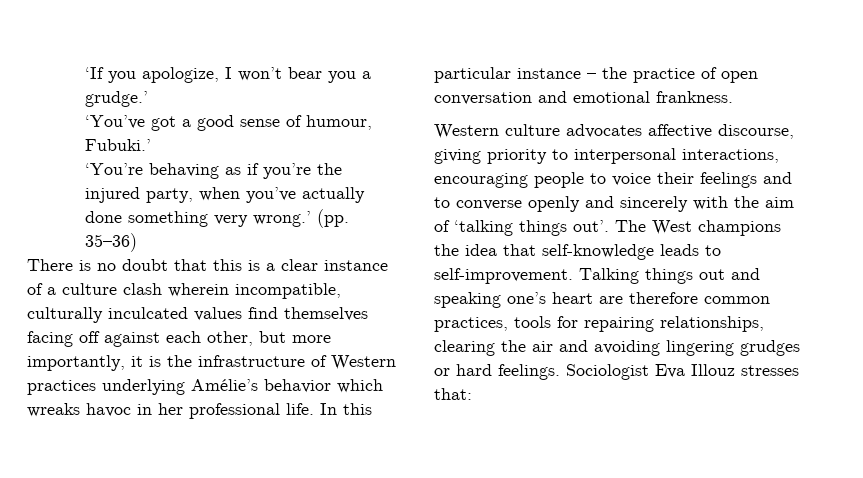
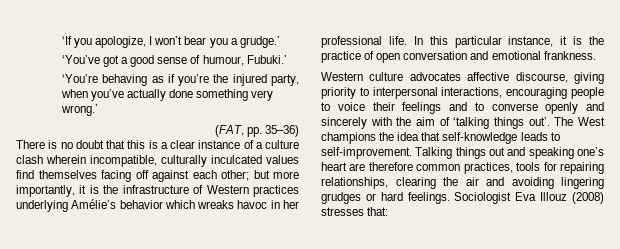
- ‘You’re behaving as if you’re the injured party, when you’ve actually done something very wrong.’ (pp. 35–36)
+ ‘You’re behaving as if you’re the injured party, when you’ve actually done something very wrong.’
+ (FAT, pp. 35–36)
- There is no doubt that this is a clear instance of a culture clash wherein incompatible, culturally inculcated values find themselves facing off against each other, but more importantly, it is the infrastructure of Western practices underlying Amélie’s behavior which wreaks havoc in her professional life.
+ There is no doubt that this is a clear instance of a culture clash wherein incompatible, culturally inculcated values find themselves facing off against each other; but more importantly, it is the infrastructure of Western practices underlying Amélie’s behavior which wreaks havoc in her professional life.
- In this particular instance – the practice of open conversation and emotional frankness.
+ In this particular instance, it is the practice of open conversation and emotional frankness.
- Sociologist Eva Illouz stresses that:
+ Sociologist Eva Illouz (2008) stresses that:

